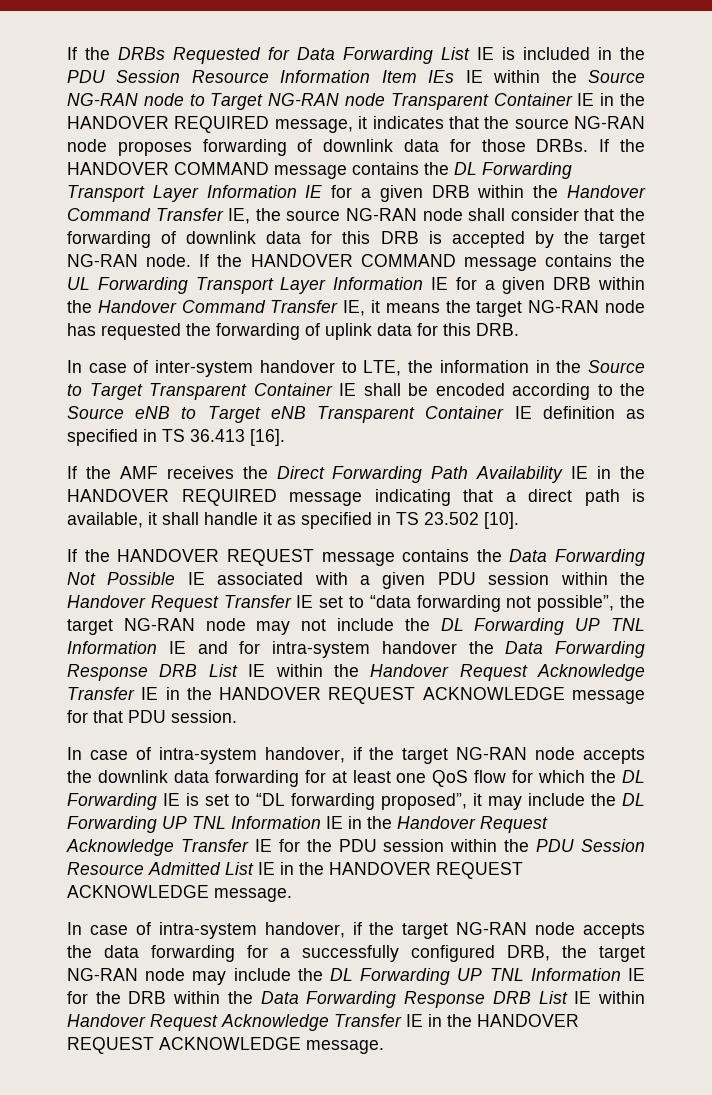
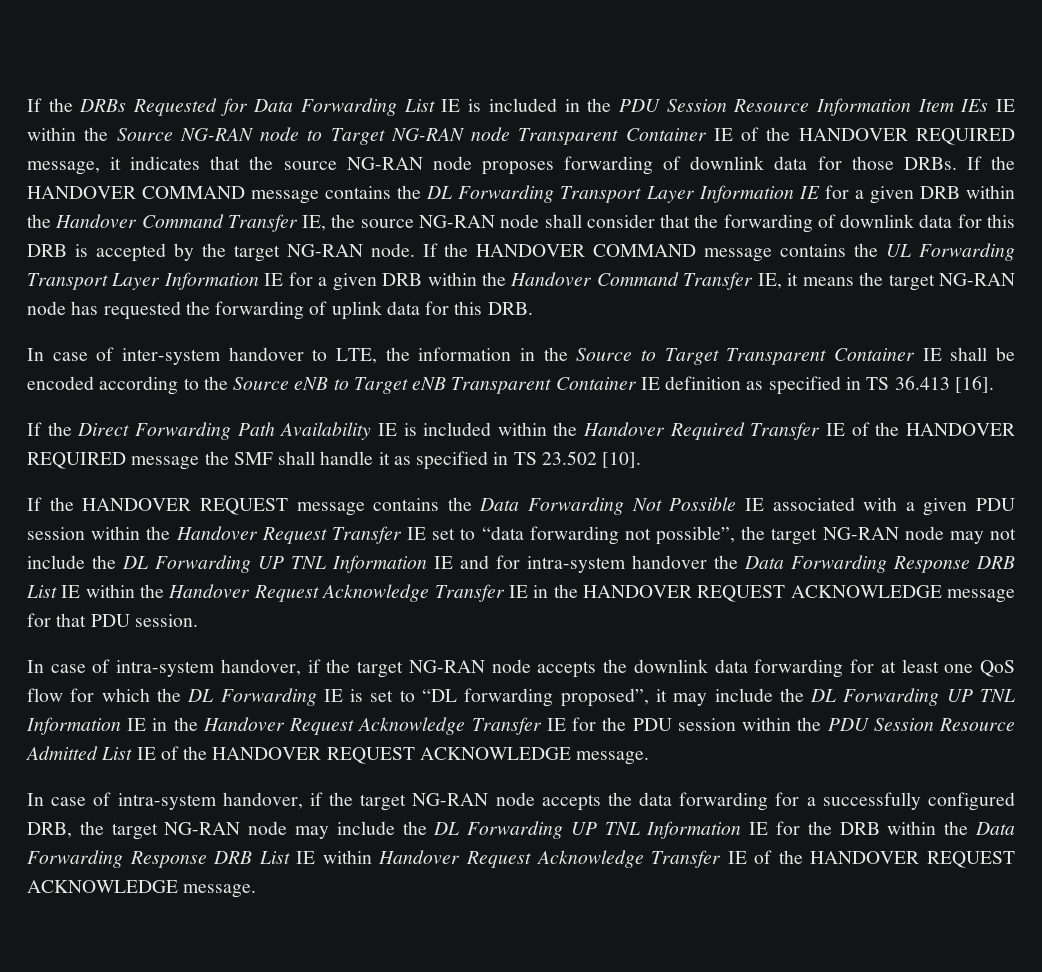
- If the DRBs Requested for Data Forwarding List IE is included in the PDU Session Resource Information Item IEs IE within the Source NG-RAN node to Target NG-RAN node Transparent Container IE in the HANDOVER REQUIRED message, it indicates that the source NG-RAN node proposes forwarding of downlink data for those DRBs.
+ If the DRBs Requested for Data Forwarding List IE is included in the PDU Session Resource Information Item IEs IE within the Source NG-RAN node to Target NG-RAN node Transparent Container IE of the HANDOVER REQUIRED message, it indicates that the source NG-RAN node proposes forwarding of downlink data for those DRBs.
- If the AMF receives the Direct Forwarding Path Availability IE in the HANDOVER REQUIRED message indicating that a direct path is available, it shall handle it as specified in TS 23.502 [10].
+ If the Direct Forwarding Path Availability IE is included within the Handover Required Transfer IE of the HANDOVER REQUIRED message the SMF shall handle it as specified in TS 23.502 [10].
- In case of intra-system handover, if the target NG-RAN node accepts the downlink data forwarding for at least one QoS flow for which the DL Forwarding IE is set to “DL forwarding proposed”, it may include the DL Forwarding UP TNL Information IE in the Handover Request Acknowledge Transfer IE for the PDU session within the PDU Session Resource Admitted List IE in the HANDOVER REQUEST ACKNOWLEDGE message.
+ In case of intra-system handover, if the target NG-RAN node accepts the downlink data forwarding for at least one QoS flow for which the DL Forwarding IE is set to “DL forwarding proposed”, it may include the DL Forwarding UP TNL Information IE in the Handover Request Acknowledge Transfer IE for the PDU session within the PDU Session Resource Admitted List IE of the HANDOVER REQUEST ACKNOWLEDGE message.
- In case of intra-system handover, if the target NG-RAN node accepts the data forwarding for a successfully configured DRB, the target NG-RAN node may include the DL Forwarding UP TNL Information IE for the DRB within the Data Forwarding Response DRB List IE within Handover Request Acknowledge Transfer IE in the HANDOVER REQUEST ACKNOWLEDGE message.
+ In case of intra-system handover, if the target NG-RAN node accepts the data forwarding for a successfully configured DRB, the target NG-RAN node may include the DL Forwarding UP TNL Information IE for the DRB within the Data Forwarding Response DRB List IE within Handover Request Acknowledge Transfer IE of the HANDOVER REQUEST ACKNOWLEDGE message.

